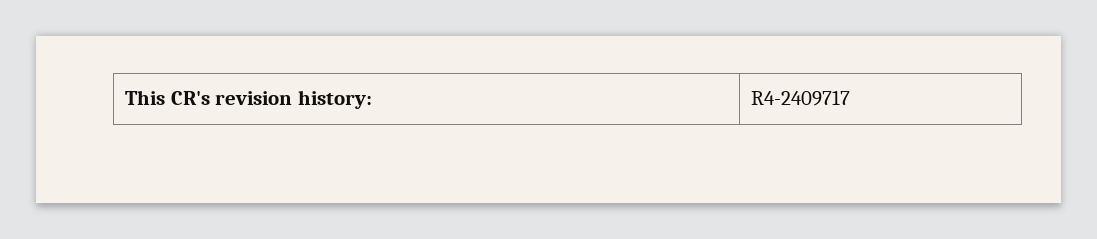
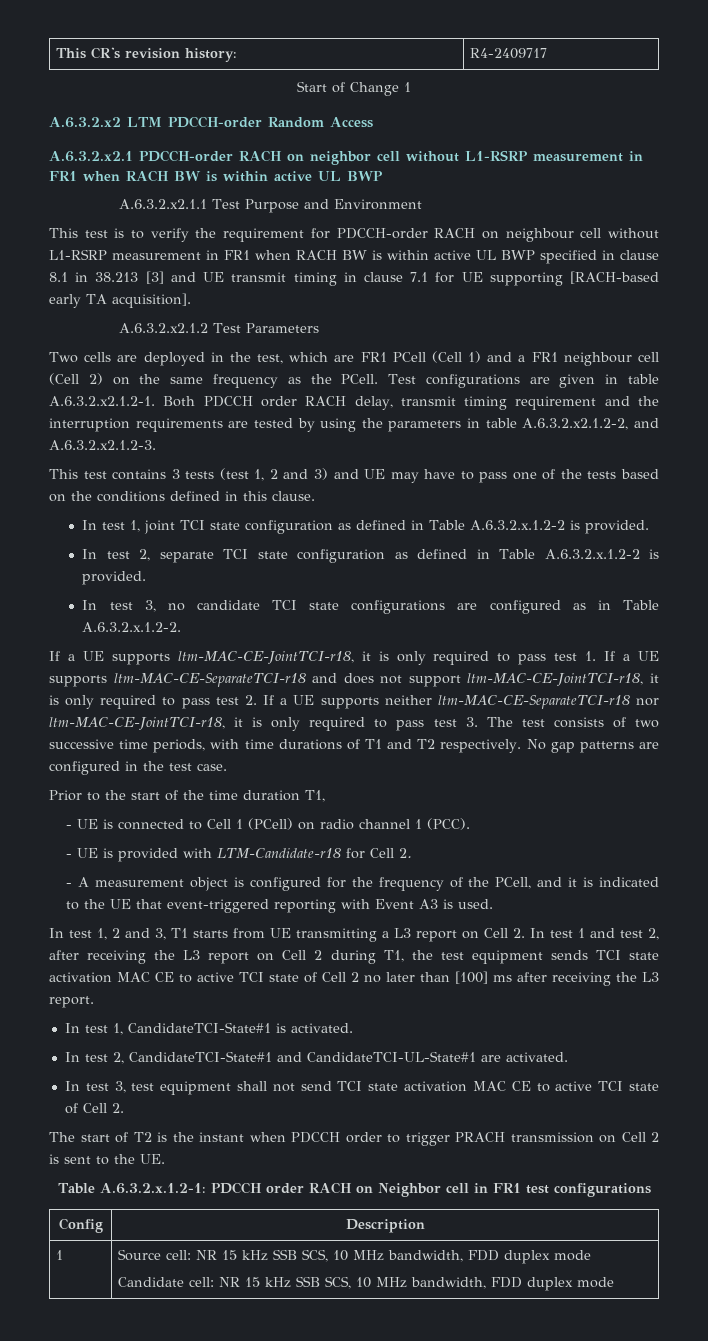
+ Start of Change 1
+ A.6.3.2.x2 LTM PDCCH-order Random Access
+ A.6.3.2.x2.1 PDCCH-order RACH on neighbor cell without L1-RSRP measurement in FR1 when RACH BW is within active UL BWP
+ A.6.3.2.x2.1.1 Test Purpose and Environment
+ This test is to verify the requirement for PDCCH-order RACH on neighbour cell without L1-RSRP measurement in FR1 when RACH BW is within active UL BWP specified in clause 8.1 in 38.213 [3] and UE transmit timing in clause 7.1 for UE supporting [RACH-based early TA acquisition].
+ A.6.3.2.x2.1.2 Test Parameters
+ Two cells are deployed in the test, which are FR1 PCell (Cell 1) and a FR1 neighbour cell (Cell 2) on the same frequency as the PCell. Test configurations are given in table A.6.3.2.x2.1.2-1. Both PDCCH order RACH delay, transmit timing requirement and the interruption requirements are tested by using the parameters in table A.6.3.2.x2.1.2-2, and A.6.3.2.x2.1.2-3.
+ This test contains 3 tests (test 1, 2 and 3) and UE may have to pass one of the tests based on the conditions defined in this clause.
+ In test 1, joint TCI state configuration as defined in Table A.6.3.2.x.1.2-2 is provided.
+ In test 2, separate TCI state configuration as defined in Table A.6.3.2.x.1.2-2 is provided.
+ In test 3, no candidate TCI state configurations are configured as in Table A.6.3.2.x.1.2-2.
+ If a UE supports ltm-MAC-CE-JointTCI-r18, it is only required to pass test 1. If a UE supports ltm-MAC-CE-SeparateTCI-r18 and does not support ltm-MAC-CE-JointTCI-r18, it is only required to pass test 2. If a UE supports neither ltm-MAC-CE-SeparateTCI-r18 nor ltm-MAC-CE-JointTCI-r18, it is only required to pass test 3. The test consists of two successive time periods, with time durations of T1 and T2 respectively. No gap patterns are configured in the test case.
+ Prior to the start of the time duration T1,
+ - UE is connected to Cell 1 (PCell) on radio channel 1 (PCC).
+ - UE is provided with LTM-Candidate-r18 for Cell 2.
+ - A measurement object is configured for the frequency of the PCell, and it is indicated to the UE that event-triggered reporting with Event A3 is used.
+ In test 1, 2 and 3, T1 starts from UE transmitting a L3 report on Cell 2. In test 1 and test 2, after receiving the L3 report on Cell 2 during T1, the test equipment sends TCI state activation MAC CE to active TCI state of Cell 2 no later than [100] ms after receiving the L3 report.
+ In test 1, CandidateTCI-State#1 is activated.
+ In test 2, CandidateTCI-State#1 and CandidateTCI-UL-State#1 are activated.
+ In test 3, test equipment shall not send TCI state activation MAC CE to active TCI state of Cell 2.
+ The start of T2 is the instant when PDCCH order to trigger PRACH transmission on Cell 2 is sent to the UE.
+ Table A.6.3.2.x.1.2-1: PDCCH order RACH on Neighbor cell in FR1 test configurations
+ Config | Description
+ 1 | Source cell: NR 15 kHz SSB SCS, 10 MHz bandwidth, FDD duplex mode
+ Candidate cell: NR 15 kHz SSB SCS, 10 MHz bandwidth, FDD duplex mode

